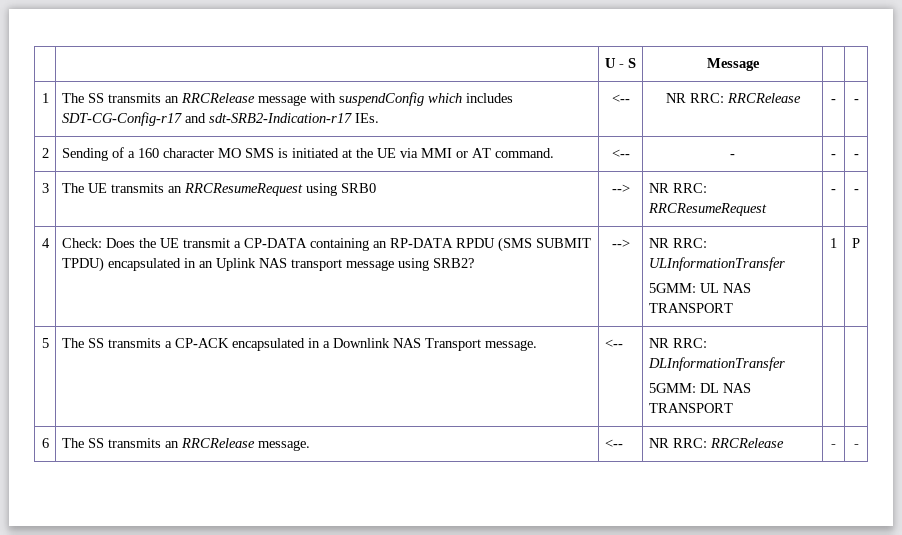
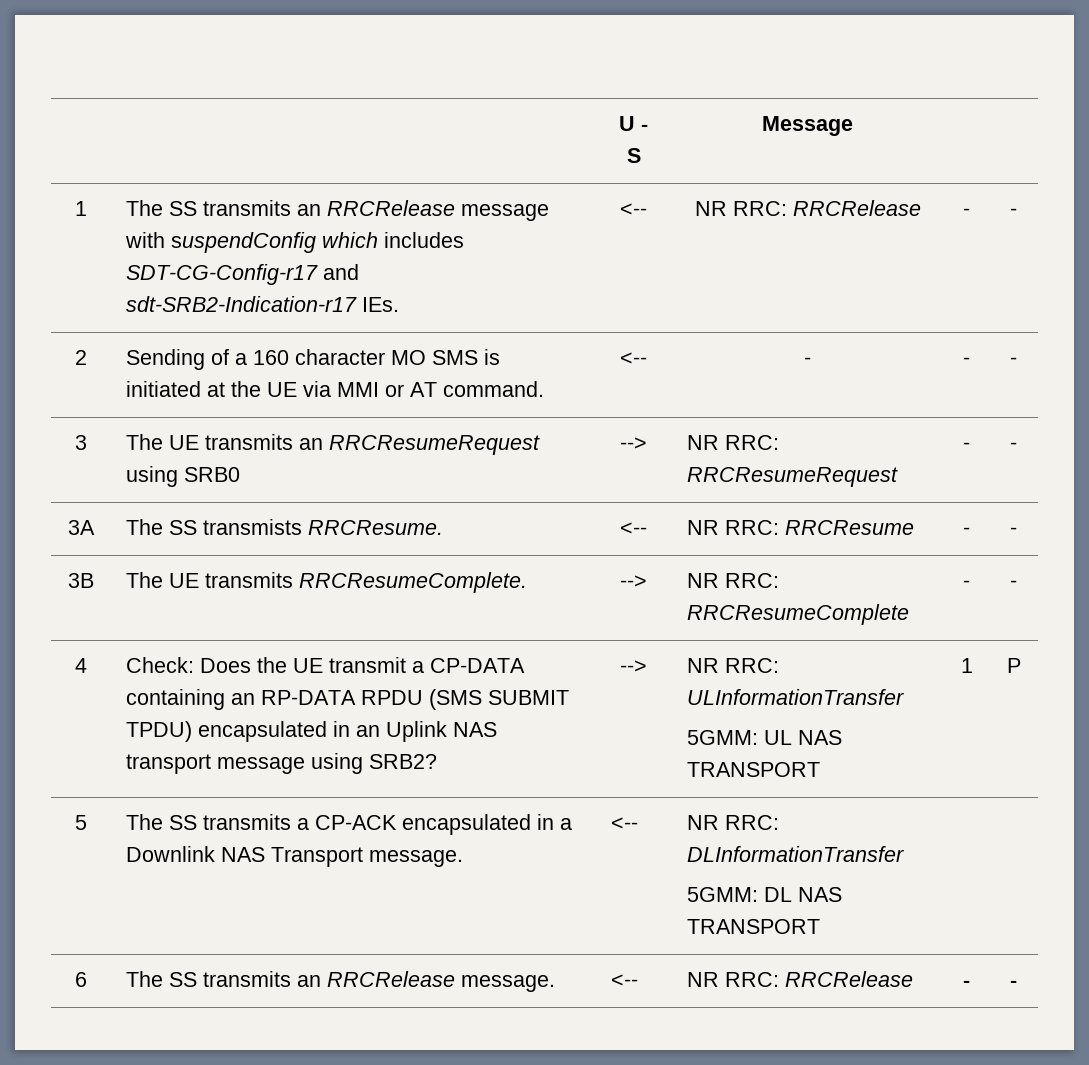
+ 3A | The SS transmists RRCResume. | <-- | NR RRC: RRCResume | - | -
+ 3B | The UE transmits RRCResumeComplete. | --> | NR RRC: RRCResumeComplete | - | -

